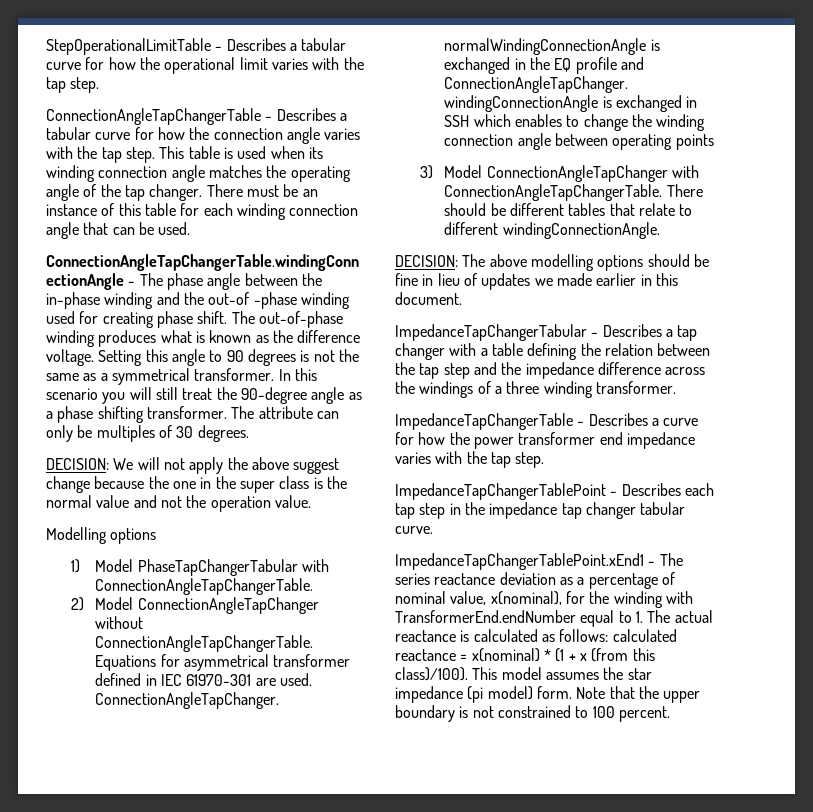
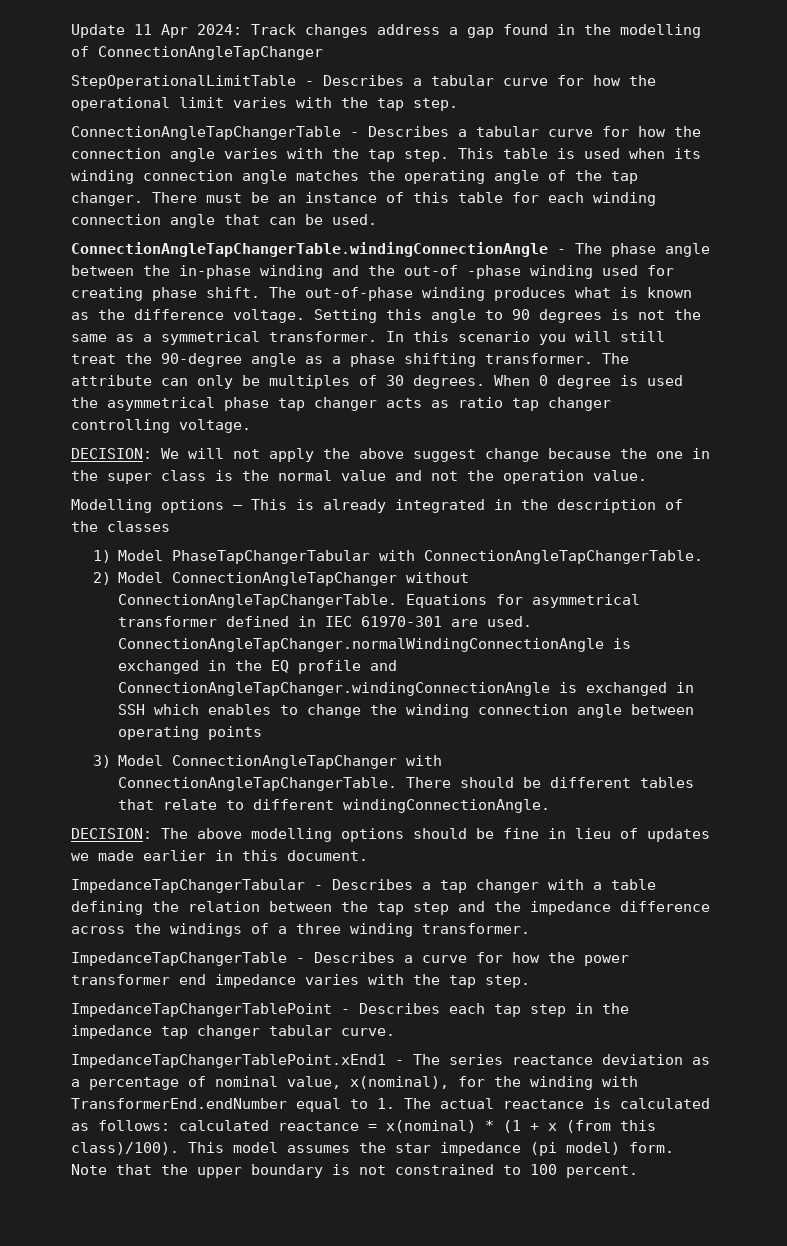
+ Update 11 Apr 2024: Track changes address a gap found in the modelling of ConnectionAngleTapChanger
+ When 0 degree is used the asymmetrical phase tap changer acts as ratio tap changer controlling voltage.
- Modelling options
+ Modelling options – This is already integrated in the description of the classes

